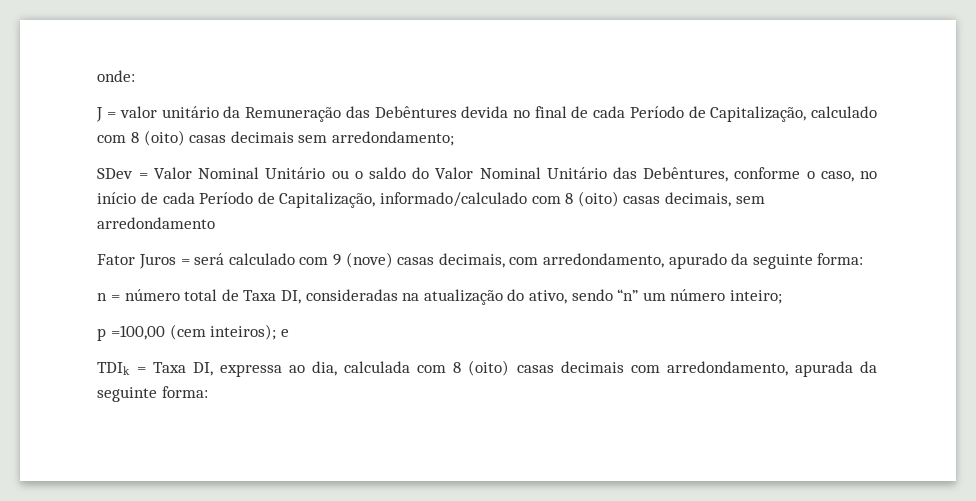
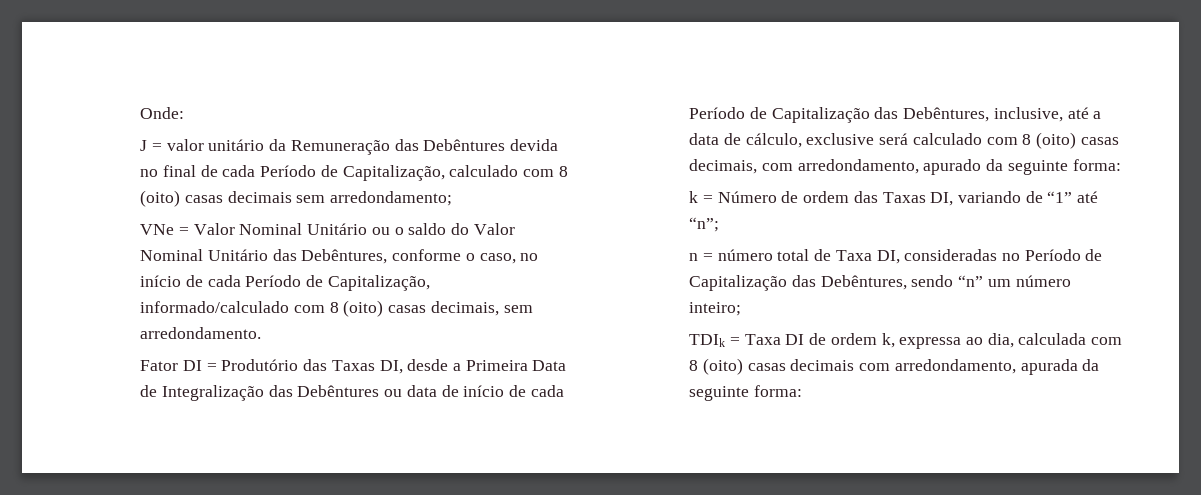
- onde:
+ Onde:
- SDev = Valor Nominal Unitário ou o saldo do Valor Nominal Unitário das Debêntures, conforme o caso, no início de cada Período de Capitalização, informado/calculado com 8 (oito) casas decimais, sem arredondamento
+ VNe = Valor Nominal Unitário ou o saldo do Valor Nominal Unitário das Debêntures, conforme o caso, no início de cada Período de Capitalização, informado/calculado com 8 (oito) casas decimais, sem arredondamento.
- Fator Juros = será calculado com 9 (nove) casas decimais, com arredondamento, apurado da seguinte forma:
+ Fator DI = Produtório das Taxas DI, desde a Primeira Data de Integralização das Debêntures ou data de início de cada Período de Capitalização das Debêntures, inclusive, até a data de cálculo, exclusive será calculado com 8 (oito) casas decimais, com arredondamento, apurado da seguinte forma:
+ k = Número de ordem das Taxas DI, variando de “1” até “n”;
- n = número total de Taxa DI, consideradas na atualização do ativo, sendo “n” um número inteiro;
+ n = número total de Taxa DI, consideradas no Período de Capitalização das Debêntures, sendo “n” um número inteiro;
- p =100,00 (cem inteiros); e
- TDIk = Taxa DI, expressa ao dia, calculada com 8 (oito) casas decimais com arredondamento, apurada da seguinte forma:
+ TDIk = Taxa DI de ordem k, expressa ao dia, calculada com 8 (oito) casas decimais com arredondamento, apurada da seguinte forma:

